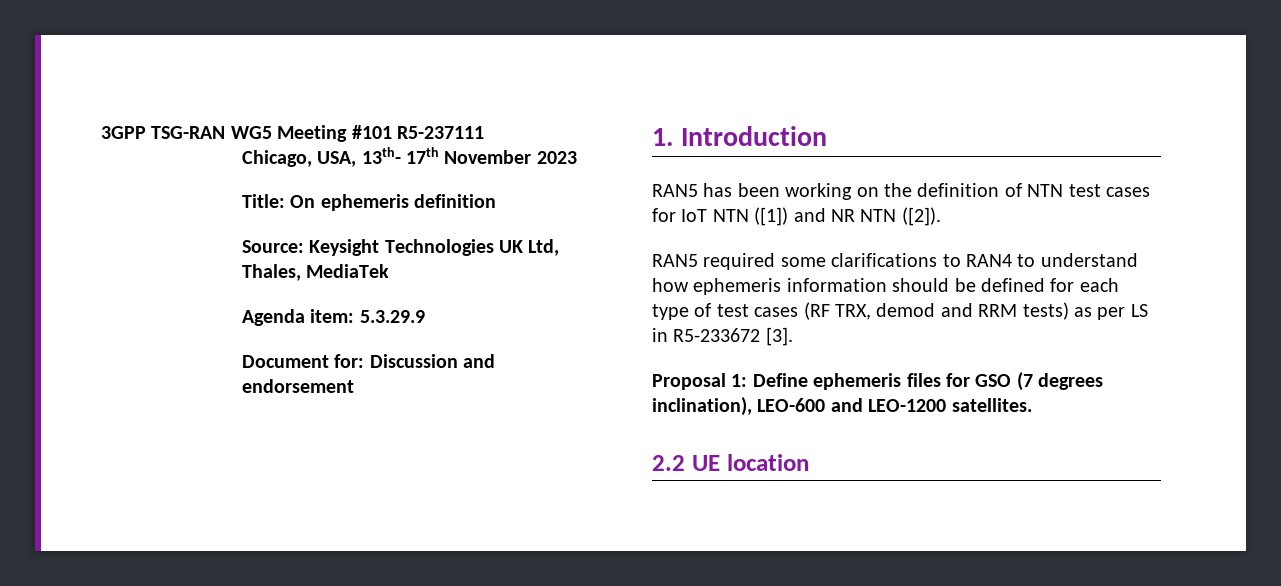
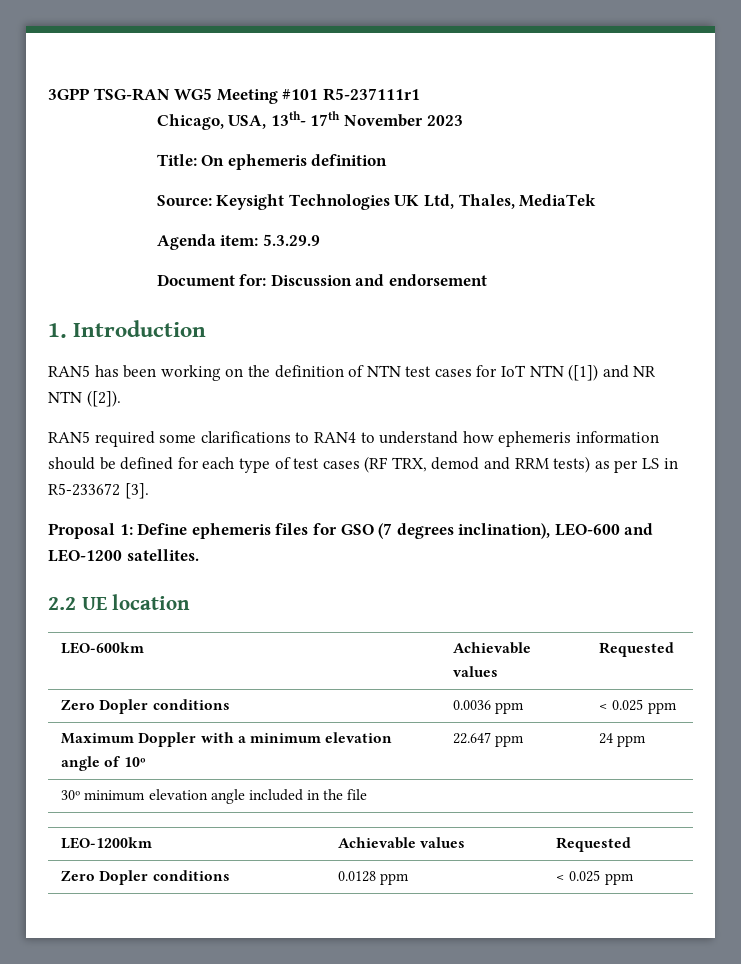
- 3GPP TSG-RAN WG5 Meeting #101 R5-237111
+ 3GPP TSG-RAN WG5 Meeting #101 R5-237111r1
+ LEO-600km | Achievable values | Requested
+ Zero Dopler conditions | 0.0036 ppm | < 0.025 ppm
+ Maximum Doppler with a minimum elevation angle of 10º | 22.647 ppm | 24 ppm
+ 30º minimum elevation angle included in the file
+ LEO-1200km | Achievable values | Requested
+ Zero Dopler conditions | 0.0128 ppm | < 0.025 ppm

